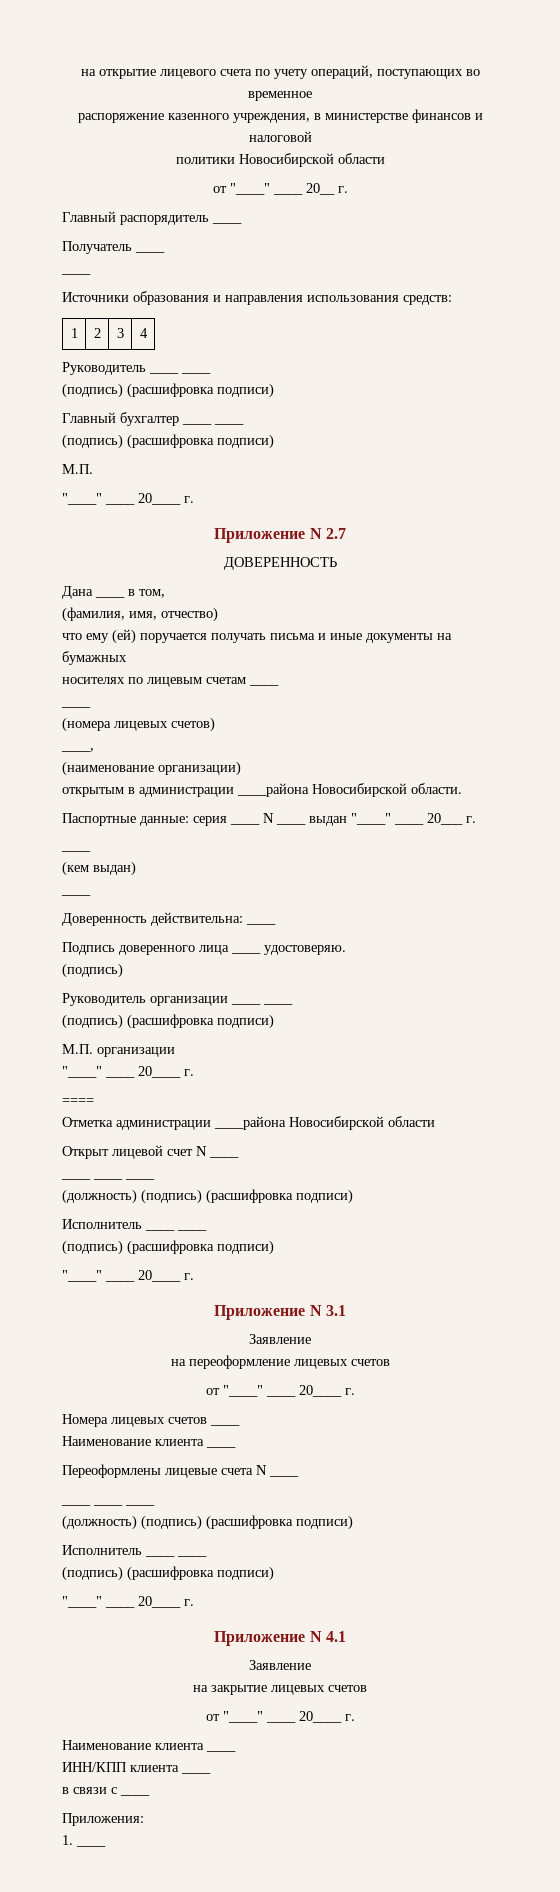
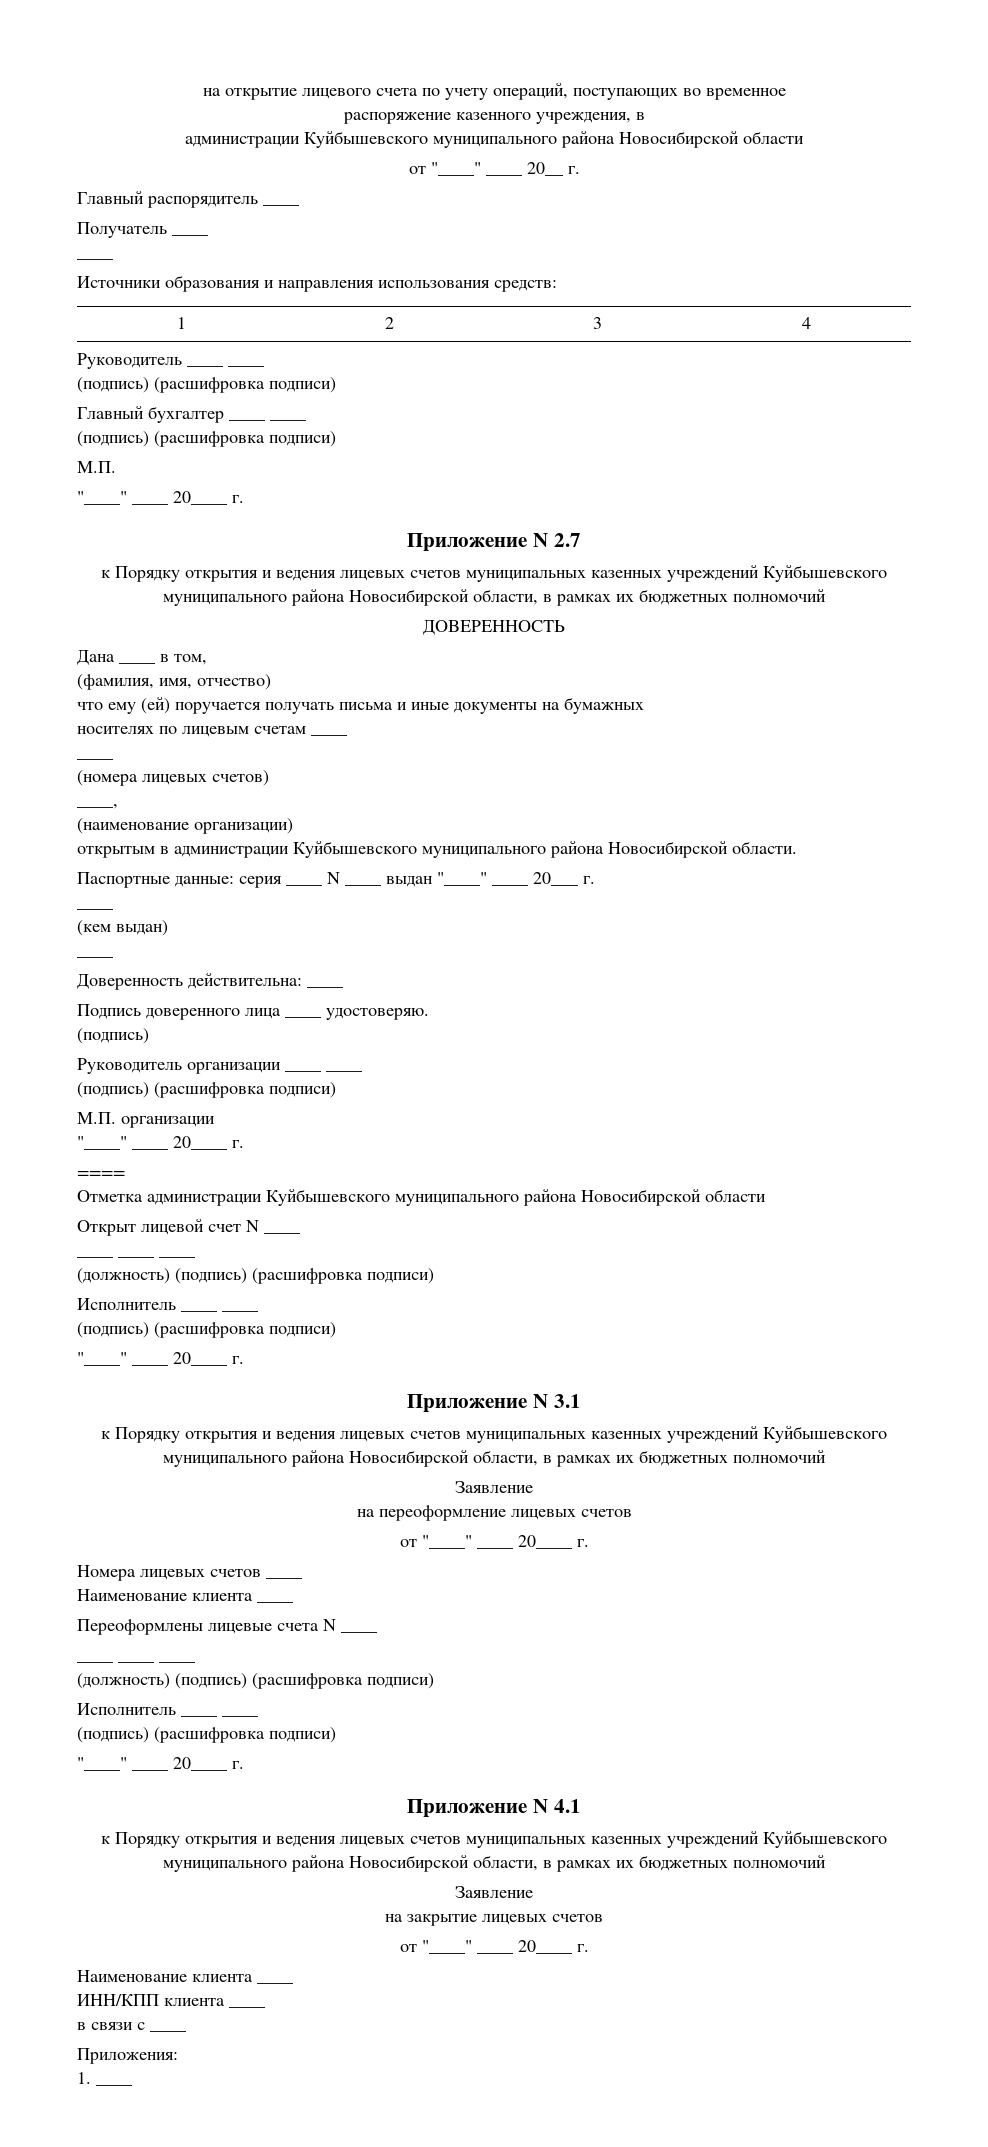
- распоряжение казенного учреждения, в министерстве финансов и налоговой
- политики Новосибирской области
+ распоряжение казенного учреждения, в
+ администрации Куйбышевского муниципального района Новосибирской области
  Приложение N 2.7
+ к Порядку открытия и ведения лицевых счетов муниципальных казенных учреждений Куйбышевского муниципального района Новосибирской области, в рамках их бюджетных полномочий
- открытым в администрации ____района Новосибирской области.
+ открытым в администрации Куйбышевского муниципального района Новосибирской области.
- Отметка администрации ____района Новосибирской области
+ Отметка администрации Куйбышевского муниципального района Новосибирской области
  Приложение N 3.1
+ к Порядку открытия и ведения лицевых счетов муниципальных казенных учреждений Куйбышевского муниципального района Новосибирской области, в рамках их бюджетных полномочий
  Приложение N 4.1
+ к Порядку открытия и ведения лицевых счетов муниципальных казенных учреждений Куйбышевского муниципального района Новосибирской области, в рамках их бюджетных полномочий

